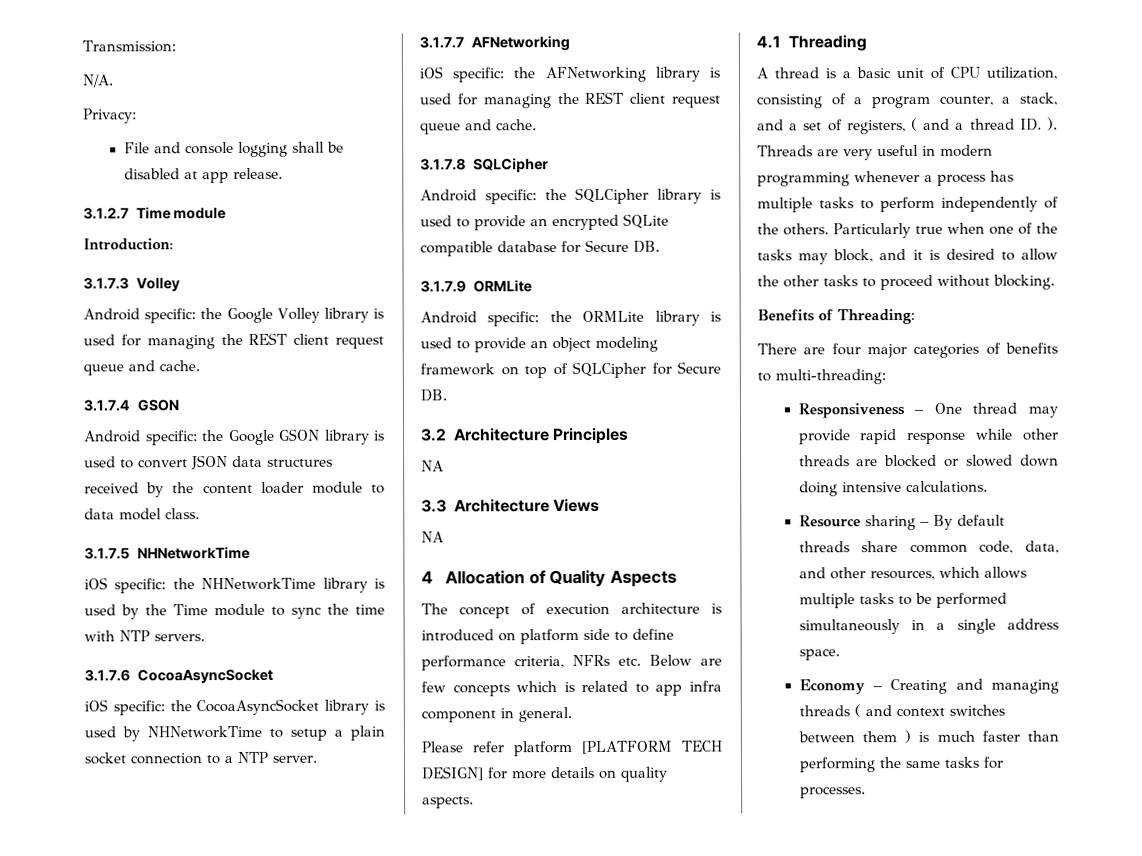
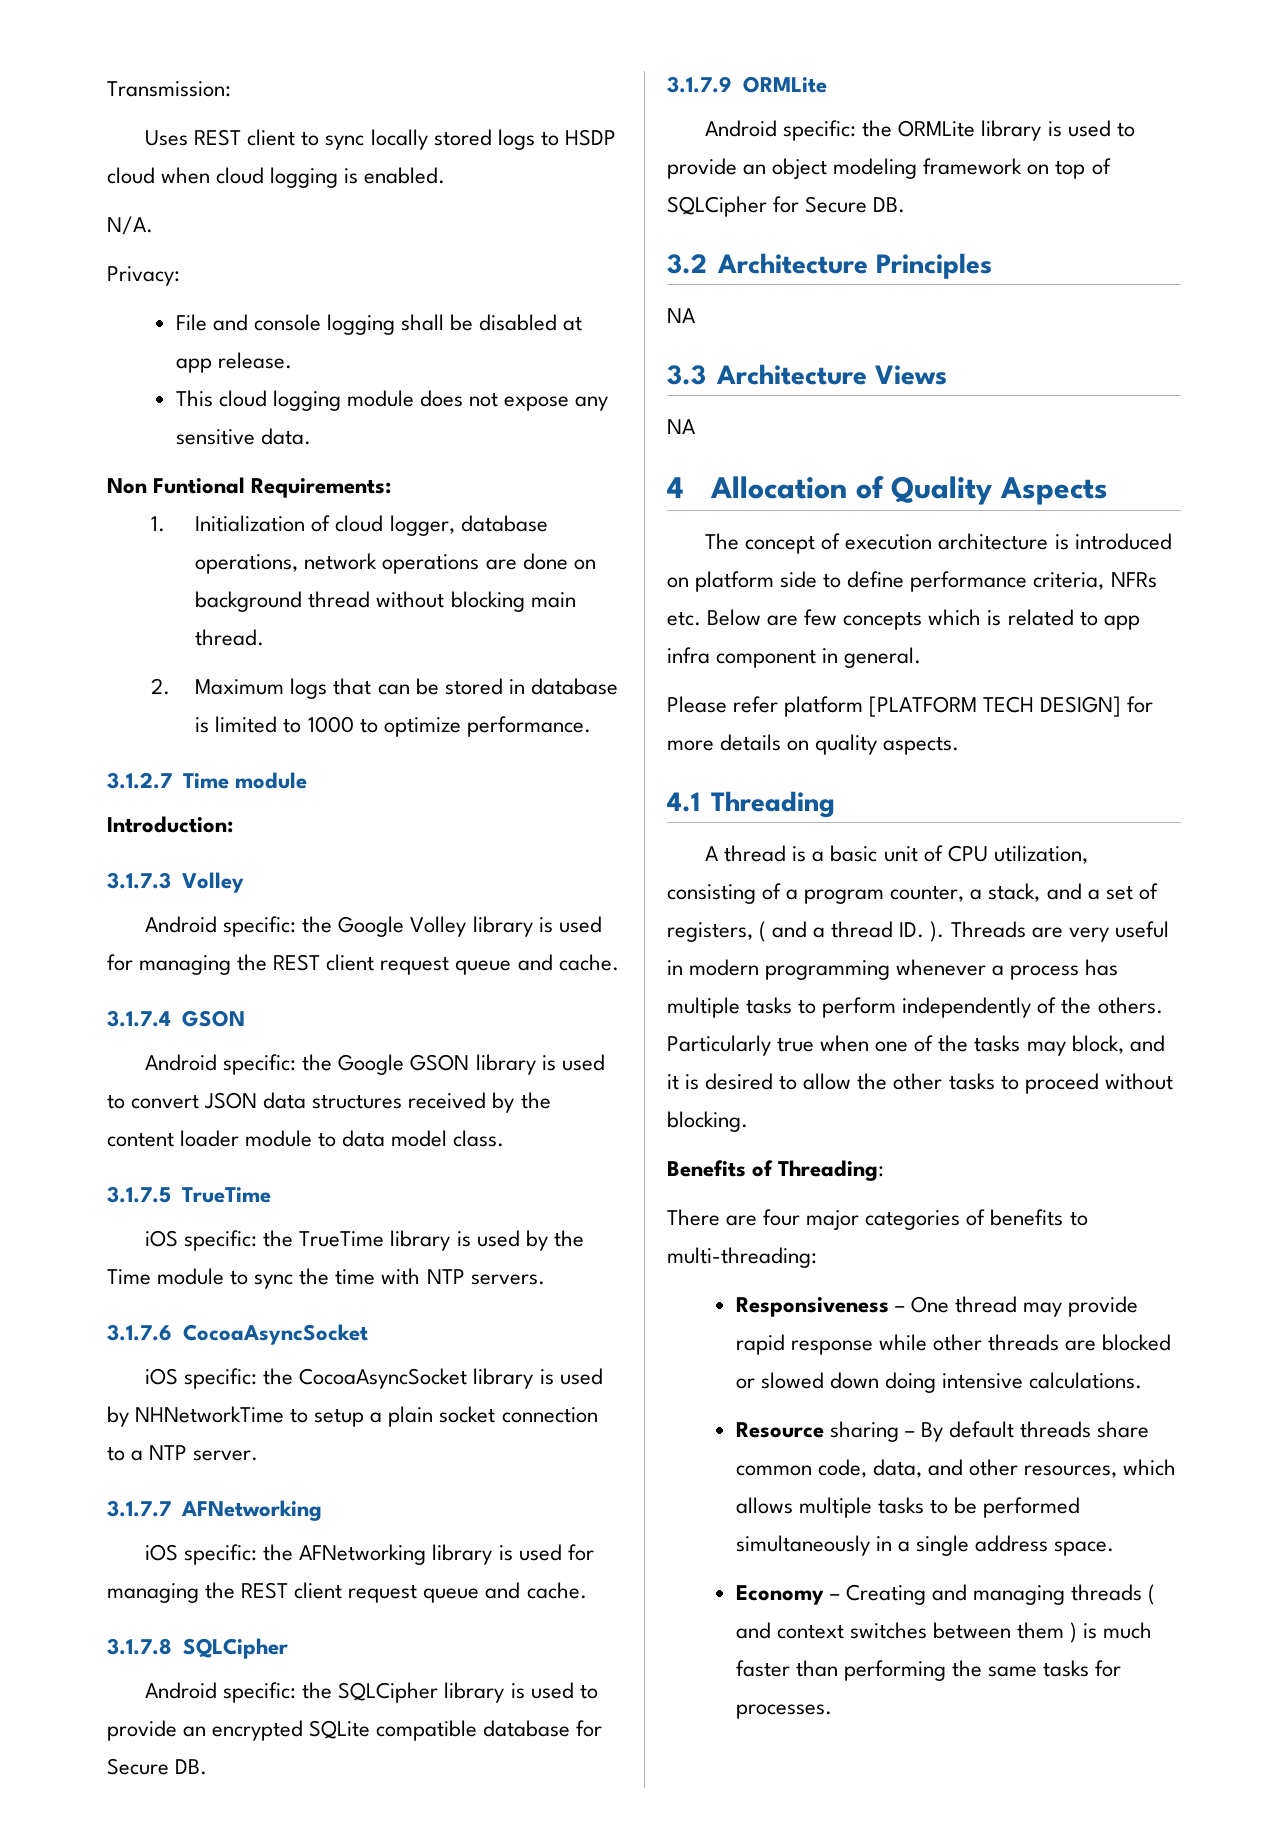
+ Uses REST client to sync locally stored logs to HSDP cloud when cloud logging is enabled.
+ This cloud logging module does not expose any sensitive data.
+ Non Funtional Requirements:
+ 1. Initialization of cloud logger, database operations, network operations are done on background thread without blocking main thread.
+ 2. Maximum logs that can be stored in database is limited to 1000 to optimize performance.
- 3.1.7.5 NHNetworkTime
- iOS specific: the NHNetworkTime library is used by the Time module to sync the time with NTP servers.
+ 3.1.7.5 TrueTime
+ iOS specific: the TrueTime library is used by the Time module to sync the time with NTP servers.

